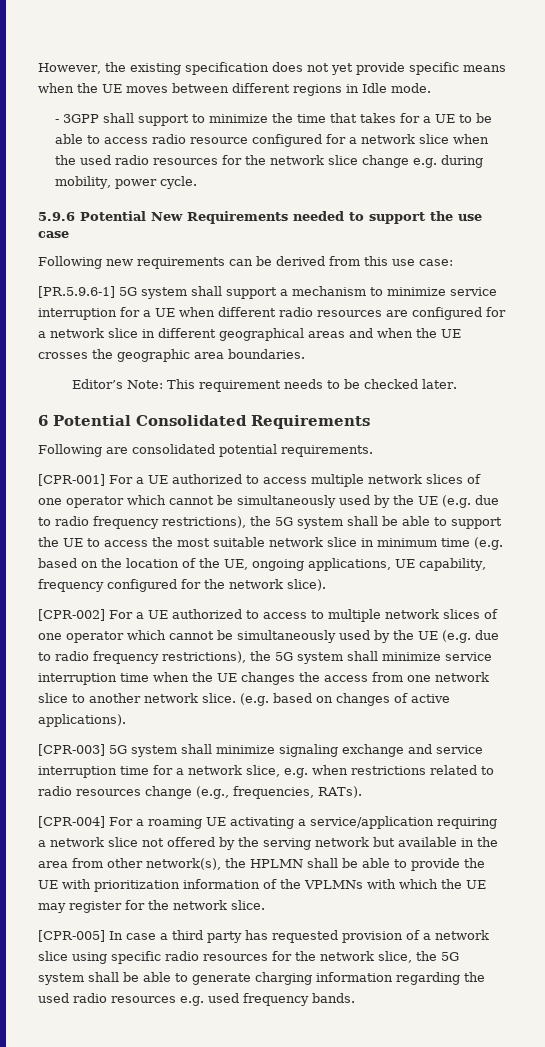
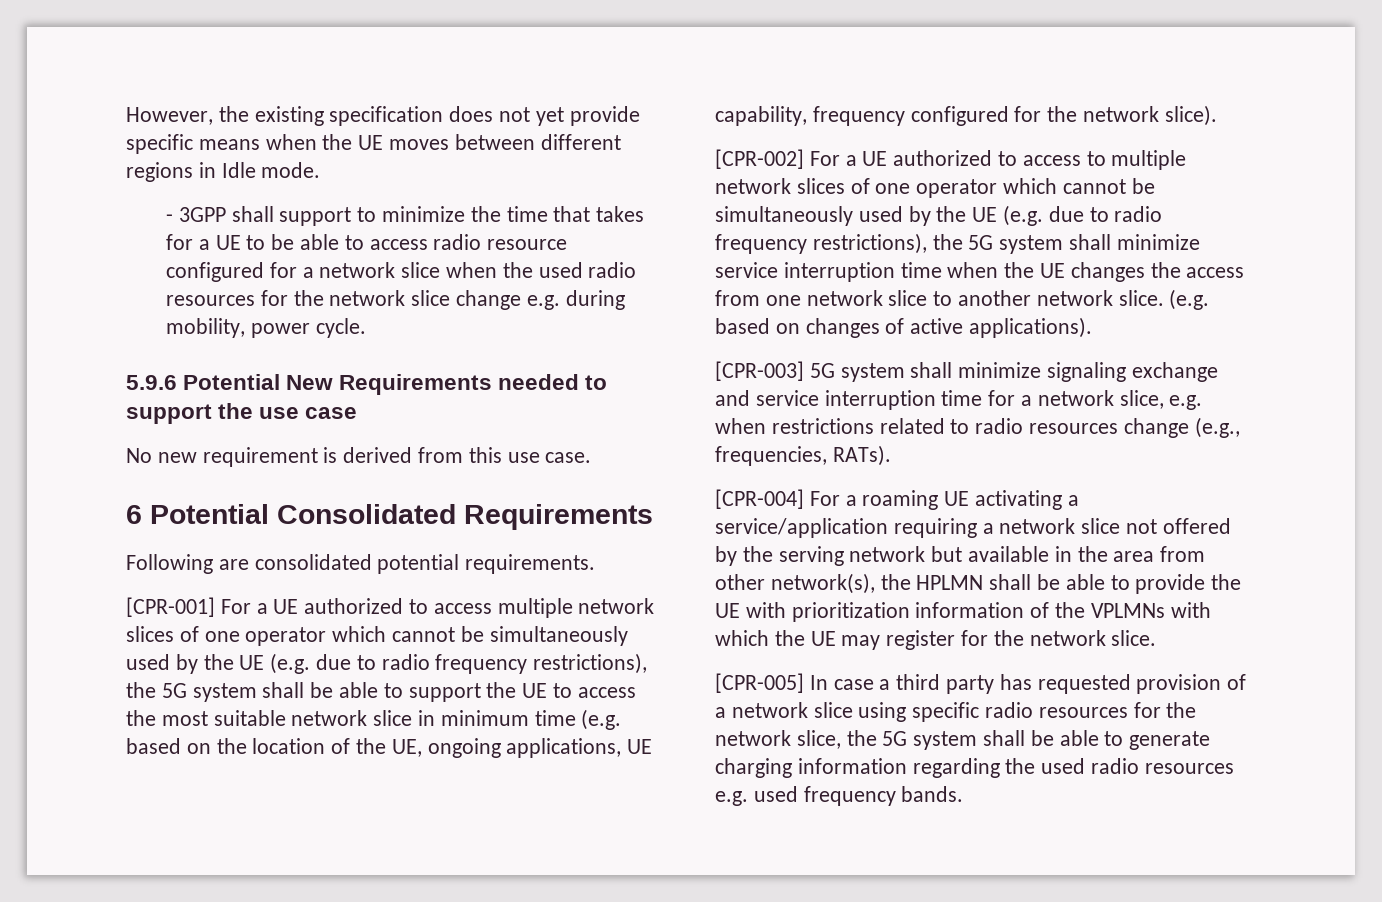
- Following new requirements can be derived from this use case:
- [PR.5.9.6-1] 5G system shall support a mechanism to minimize service interruption for a UE when different radio resources are configured for a network slice in different geographical areas and when the UE crosses the geographic area boundaries.
- Editor’s Note: This requirement needs to be checked later.
+ No new requirement is derived from this use case.

